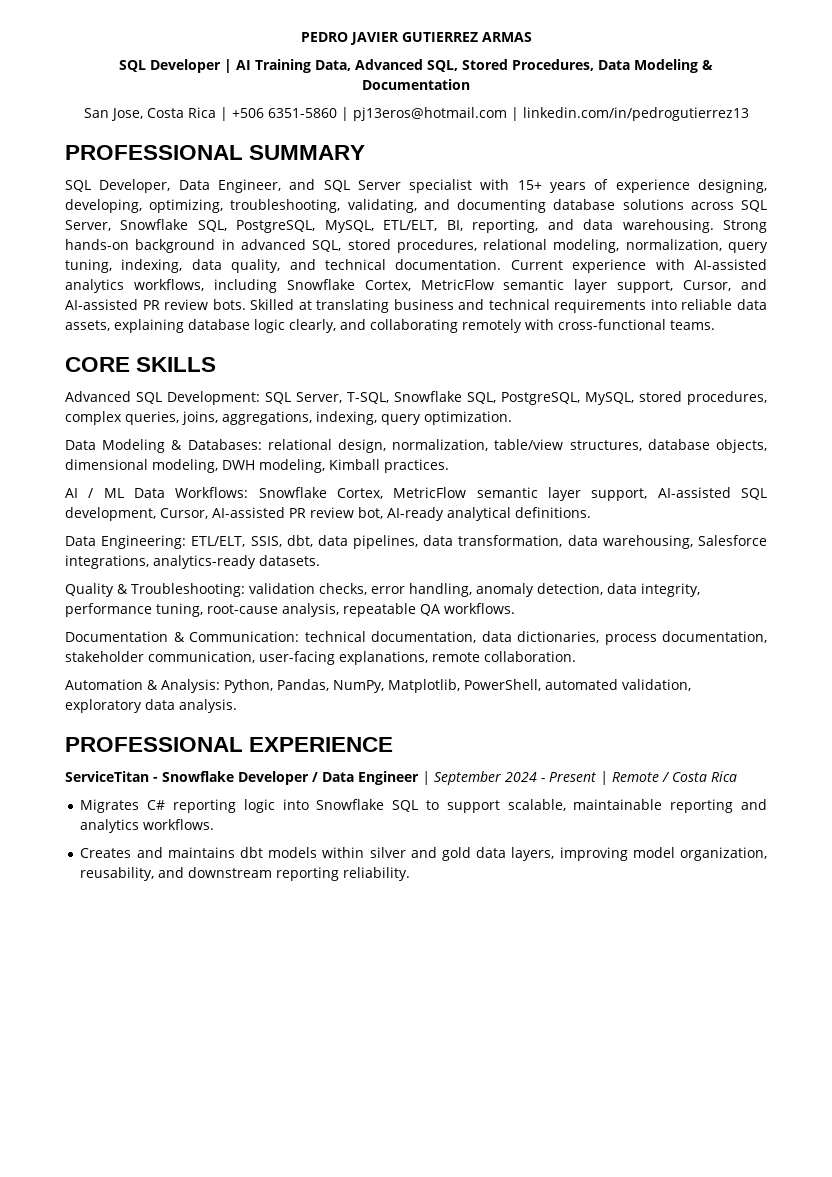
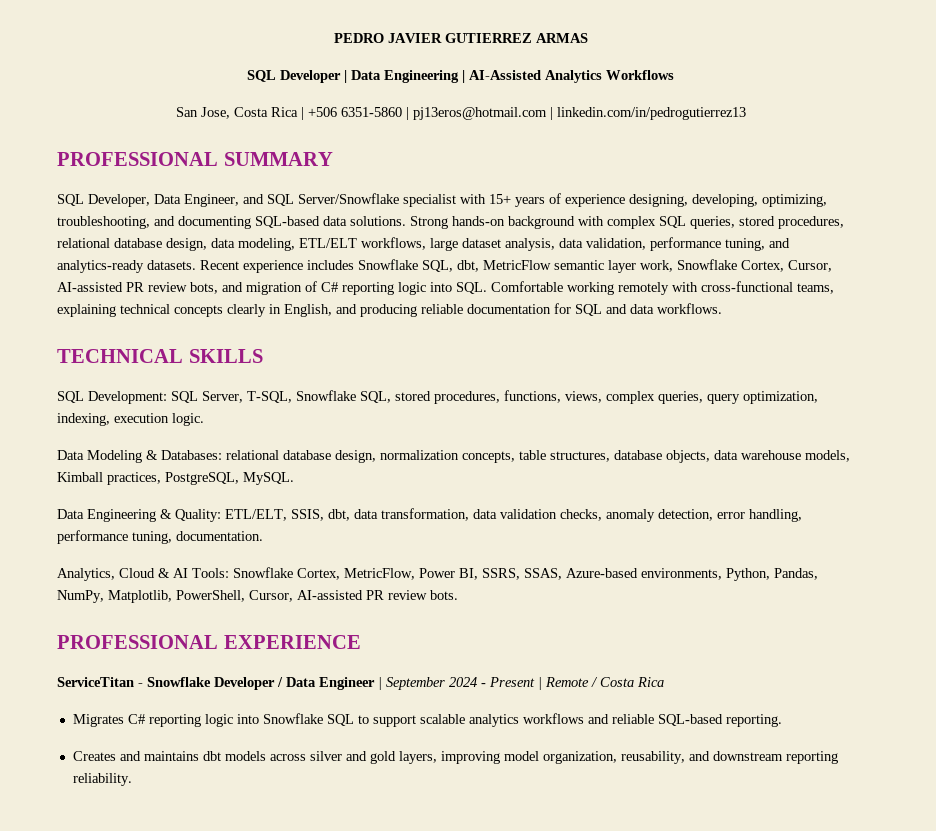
- SQL Developer | AI Training Data, Advanced SQL, Stored Procedures, Data Modeling & Documentation
+ SQL Developer | Data Engineering | AI-Assisted Analytics Workflows
- SQL Developer, Data Engineer, and SQL Server specialist with 15+ years of experience designing, developing, optimizing, troubleshooting, validating, and documenting database solutions across SQL Server, Snowflake SQL, PostgreSQL, MySQL, ETL/ELT, BI, reporting, and data warehousing. Strong hands-on background in advanced SQL, stored procedures, relational modeling, normalization, query tuning, indexing, data quality, and technical documentation. Current experience with AI-assisted analytics workflows, including Snowflake Cortex, MetricFlow semantic layer support, Cursor, and AI-assisted PR review bots. Skilled at translating business and technical requirements into reliable data assets, explaining database logic clearly, and collaborating remotely with cross-functional teams.
- CORE SKILLS
+ SQL Developer, Data Engineer, and SQL Server/Snowflake specialist with 15+ years of experience designing, developing, optimizing, troubleshooting, and documenting SQL-based data solutions. Strong hands-on background with complex SQL queries, stored procedures, relational database design, data modeling, ETL/ELT workflows, large dataset analysis, data validation, performance tuning, and analytics-ready datasets. Recent experience includes Snowflake SQL, dbt, MetricFlow semantic layer work, Snowflake Cortex, Cursor, AI-assisted PR review bots, and migration of C# reporting logic into SQL. Comfortable working remotely with cross-functional teams, explaining technical concepts clearly in English, and producing reliable documentation for SQL and data workflows.
+ TECHNICAL SKILLS
- Advanced SQL Development: SQL Server, T-SQL, Snowflake SQL, PostgreSQL, MySQL, stored procedures, complex queries, joins, aggregations, indexing, query optimization.
+ SQL Development: SQL Server, T-SQL, Snowflake SQL, stored procedures, functions, views, complex queries, query optimization, indexing, execution logic.
- Data Modeling & Databases: relational design, normalization, table/view structures, database objects, dimensional modeling, DWH modeling, Kimball practices.
- AI / ML Data Workflows: Snowflake Cortex, MetricFlow semantic layer support, AI-assisted SQL development, Cursor, AI-assisted PR review bot, AI-ready analytical definitions.
- Data Engineering: ETL/ELT, SSIS, dbt, data pipelines, data transformation, data warehousing, Salesforce integrations, analytics-ready datasets.
- Quality & Troubleshooting: validation checks, error handling, anomaly detection, data integrity, performance tuning, root-cause analysis, repeatable QA workflows.
- Documentation & Communication: technical documentation, data dictionaries, process documentation, stakeholder communication, user-facing explanations, remote collaboration.
- Automation & Analysis: Python, Pandas, NumPy, Matplotlib, PowerShell, automated validation, exploratory data analysis.
+ Data Modeling & Databases: relational database design, normalization concepts, table structures, database objects, data warehouse models, Kimball practices, PostgreSQL, MySQL.
+ Data Engineering & Quality: ETL/ELT, SSIS, dbt, data transformation, data validation checks, anomaly detection, error handling, performance tuning, documentation.
+ Analytics, Cloud & AI Tools: Snowflake Cortex, MetricFlow, Power BI, SSRS, SSAS, Azure-based environments, Python, Pandas, NumPy, Matplotlib, PowerShell, Cursor, AI-assisted PR review bots.
- Migrates C# reporting logic into Snowflake SQL to support scalable, maintainable reporting and analytics workflows.
+ Migrates C# reporting logic into Snowflake SQL to support scalable analytics workflows and reliable SQL-based reporting.
- Creates and maintains dbt models within silver and gold data layers, improving model organization, reusability, and downstream reporting reliability.
+ Creates and maintains dbt models across silver and gold layers, improving model organization, reusability, and downstream reporting reliability.

